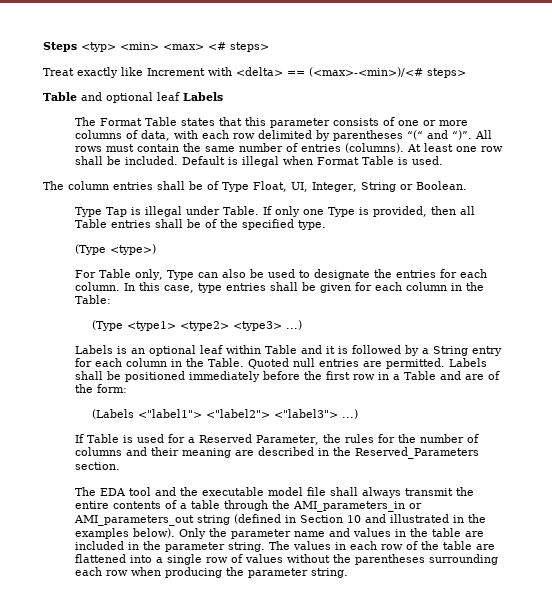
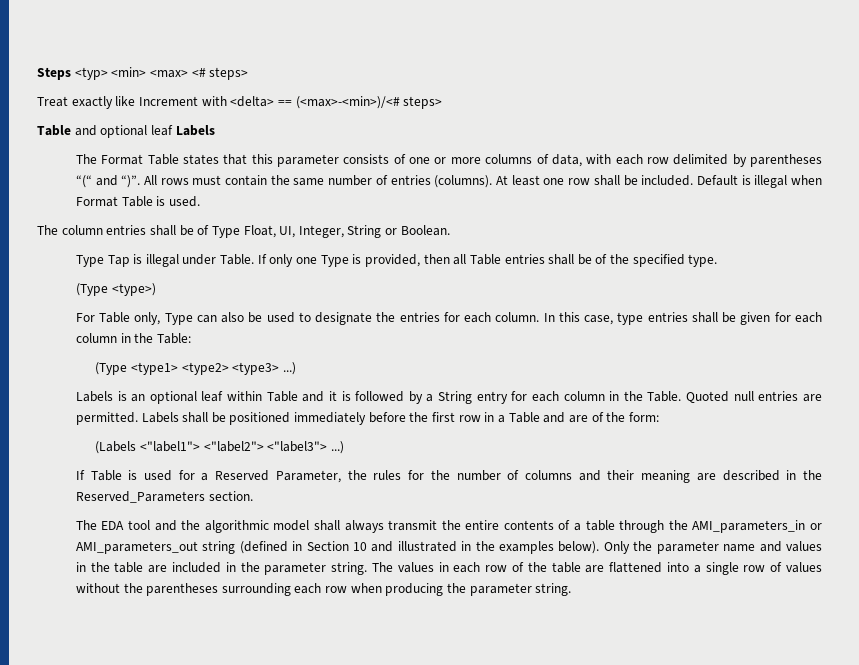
- The EDA tool and the executable model file shall always transmit the entire contents of a table through the AMI_parameters_in or AMI_parameters_out string (defined in Section 10 and illustrated in the examples below).
+ The EDA tool and the algorithmic model shall always transmit the entire contents of a table through the AMI_parameters_in or AMI_parameters_out string (defined in Section 10 and illustrated in the examples below).

